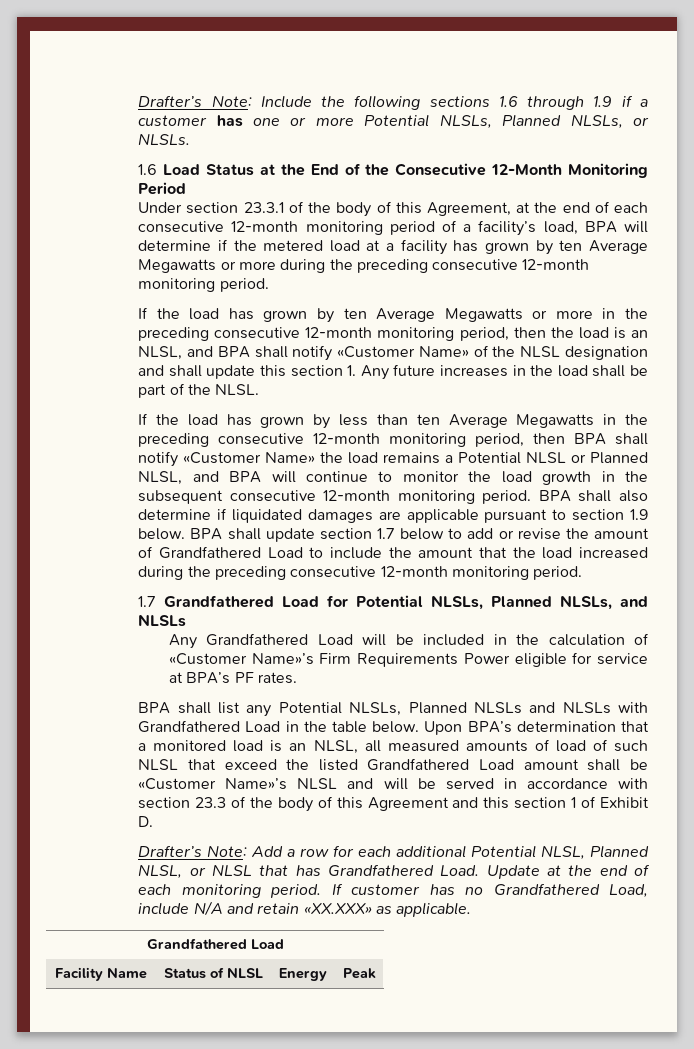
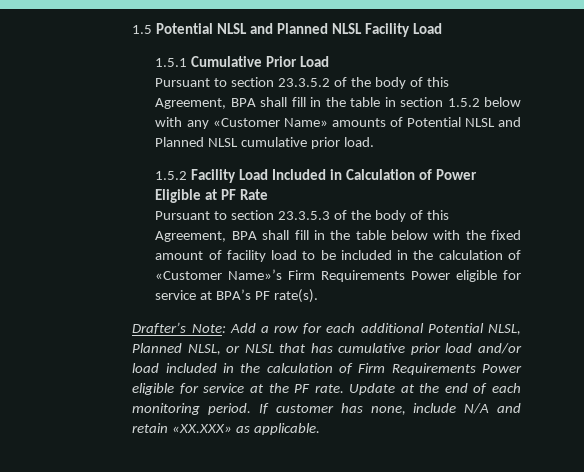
- Drafter’s Note: Include the following sections 1.6 through 1.9 if a customer has one or more Potential NLSLs, Planned NLSLs, or NLSLs.
- 1.6 Load Status at the End of the Consecutive 12-Month Monitoring Period
- Under section 23.3.1 of the body of this Agreement, at the end of each consecutive 12-month monitoring period of a facility’s load, BPA will determine if the metered load at a facility has grown by ten Average Megawatts or more during the preceding consecutive 12-month monitoring period.
- If the load has grown by ten Average Megawatts or more in the preceding consecutive 12-month monitoring period, then the load is an NLSL, and BPA shall notify «Customer Name» of the NLSL designation and shall update this section 1. Any future increases in the load shall be part of the NLSL.
- If the load has grown by less than ten Average Megawatts in the preceding consecutive 12-month monitoring period, then BPA shall notify «Customer Name» the load remains a Potential NLSL or Planned NLSL, and BPA will continue to monitor the load growth in the subsequent consecutive 12-month monitoring period. BPA shall also determine if liquidated damages are applicable pursuant to section 1.9 below. BPA shall update section 1.7 below to add or revise the amount of Grandfathered Load to include the amount that the load increased during the preceding consecutive 12-month monitoring period.
- 1.7 Grandfathered Load for Potential NLSLs, Planned NLSLs, and NLSLs
- Any Grandfathered Load will be included in the calculation of «Customer Name»’s Firm Requirements Power eligible for service at BPA’s PF rates.
- BPA shall list any Potential NLSLs, Planned NLSLs and NLSLs with Grandfathered Load in the table below. Upon BPA’s determination that a monitored load is an NLSL, all measured amounts of load of such NLSL that exceed the listed Grandfathered Load amount shall be «Customer Name»’s NLSL and will be served in accordance with section 23.3 of the body of this Agreement and this section 1 of Exhibit D.
+ 1.5 Potential NLSL and Planned NLSL Facility Load
+ 1.5.1 Cumulative Prior Load
+ Pursuant to section 23.3.5.2 of the body of this Agreement, BPA shall fill in the table in section 1.5.2 below with any «Customer Name» amounts of Potential NLSL and Planned NLSL cumulative prior load.
+ 1.5.2 Facility Load Included in Calculation of Power Eligible at PF Rate
+ Pursuant to section 23.3.5.3 of the body of this Agreement, BPA shall fill in the table below with the fixed amount of facility load to be included in the calculation of «Customer Name»’s Firm Requirements Power eligible for service at BPA’s PF rate(s).
- Drafter’s Note: Add a row for each additional Potential NLSL, Planned NLSL, or NLSL that has Grandfathered Load.
+ Drafter’s Note: Add a row for each additional Potential NLSL, Planned NLSL, or NLSL that has cumulative prior load and/or load included in the calculation of Firm Requirements Power eligible for service at the PF rate.
- If customer has no Grandfathered Load, include N/A and retain «XX.XXX» as applicable.
- Grandfathered Load
- Facility Name | Status of NLSL | Energy | Peak
+ If customer has none, include N/A and retain «XX.XXX» as applicable.

